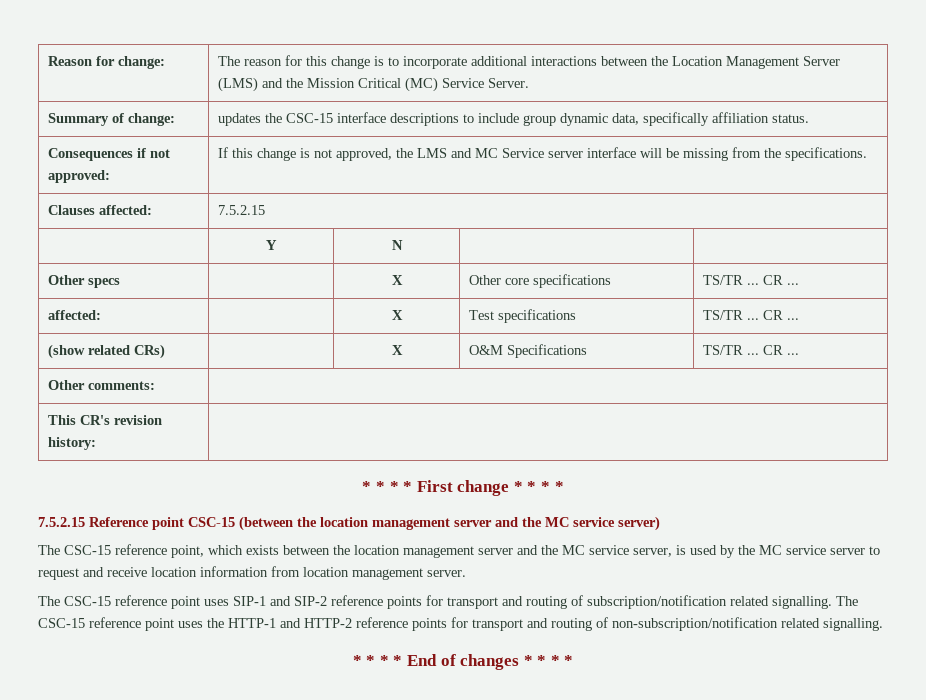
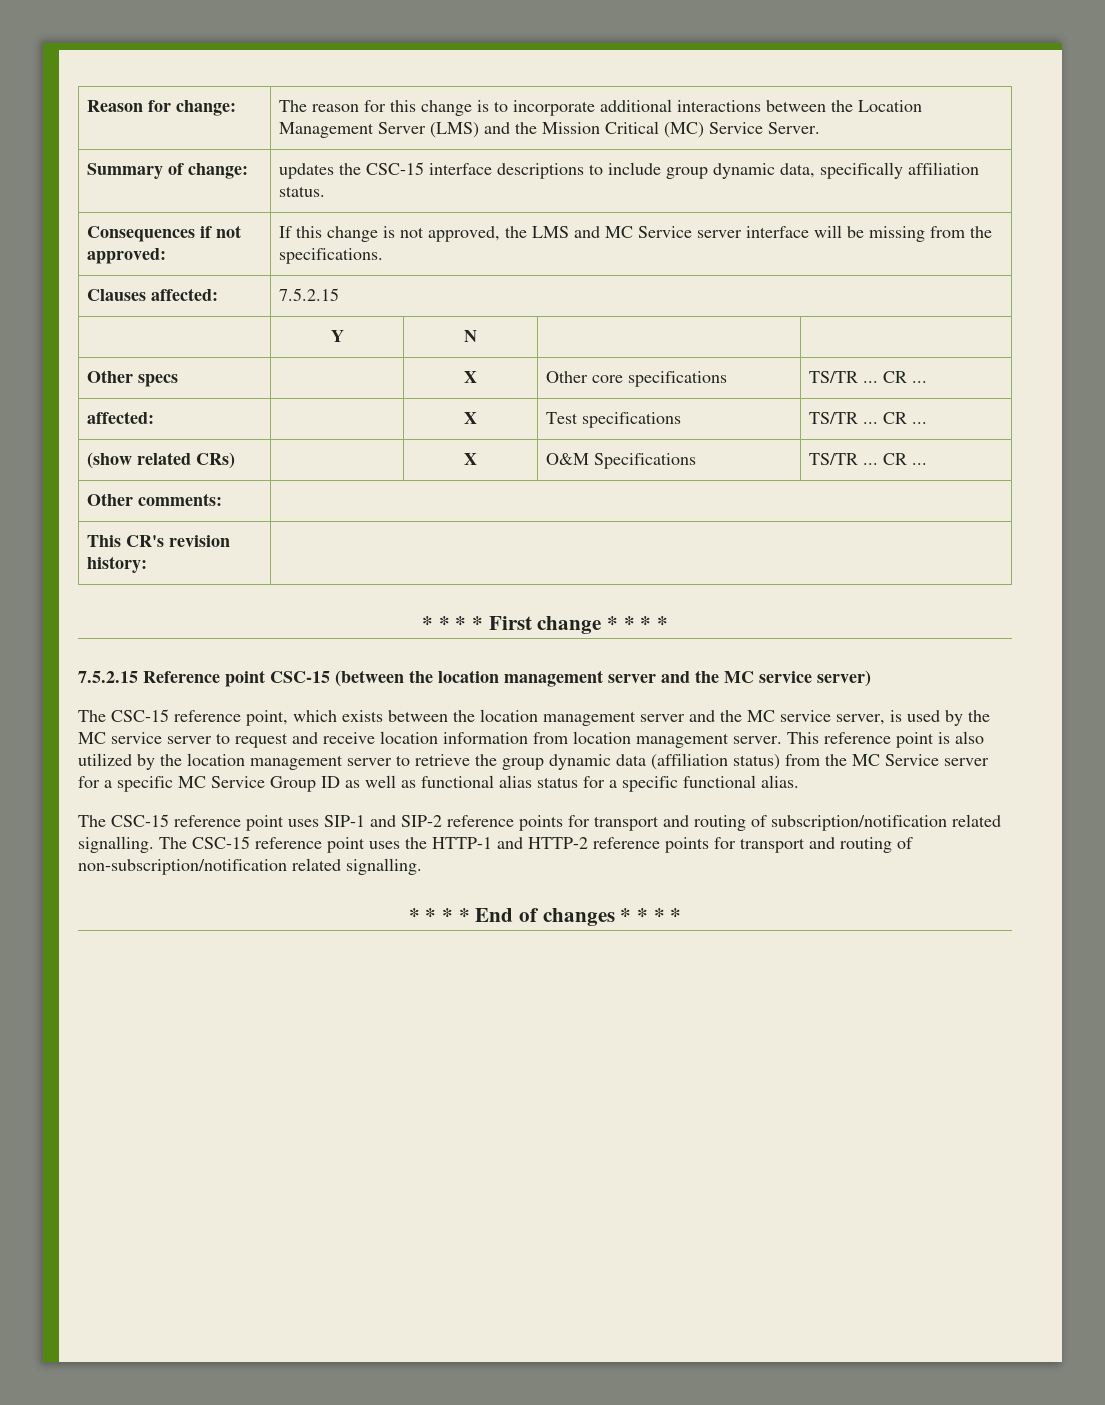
+ This reference point is also utilized by the location management server to retrieve the group dynamic data (affiliation status) from the MC Service server for a specific MC Service Group ID as well as functional alias status for a specific functional alias.

